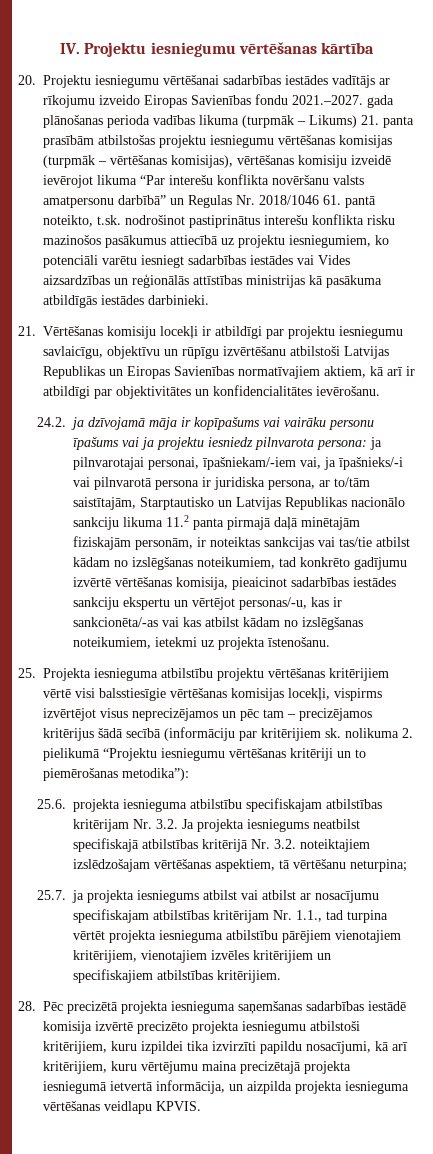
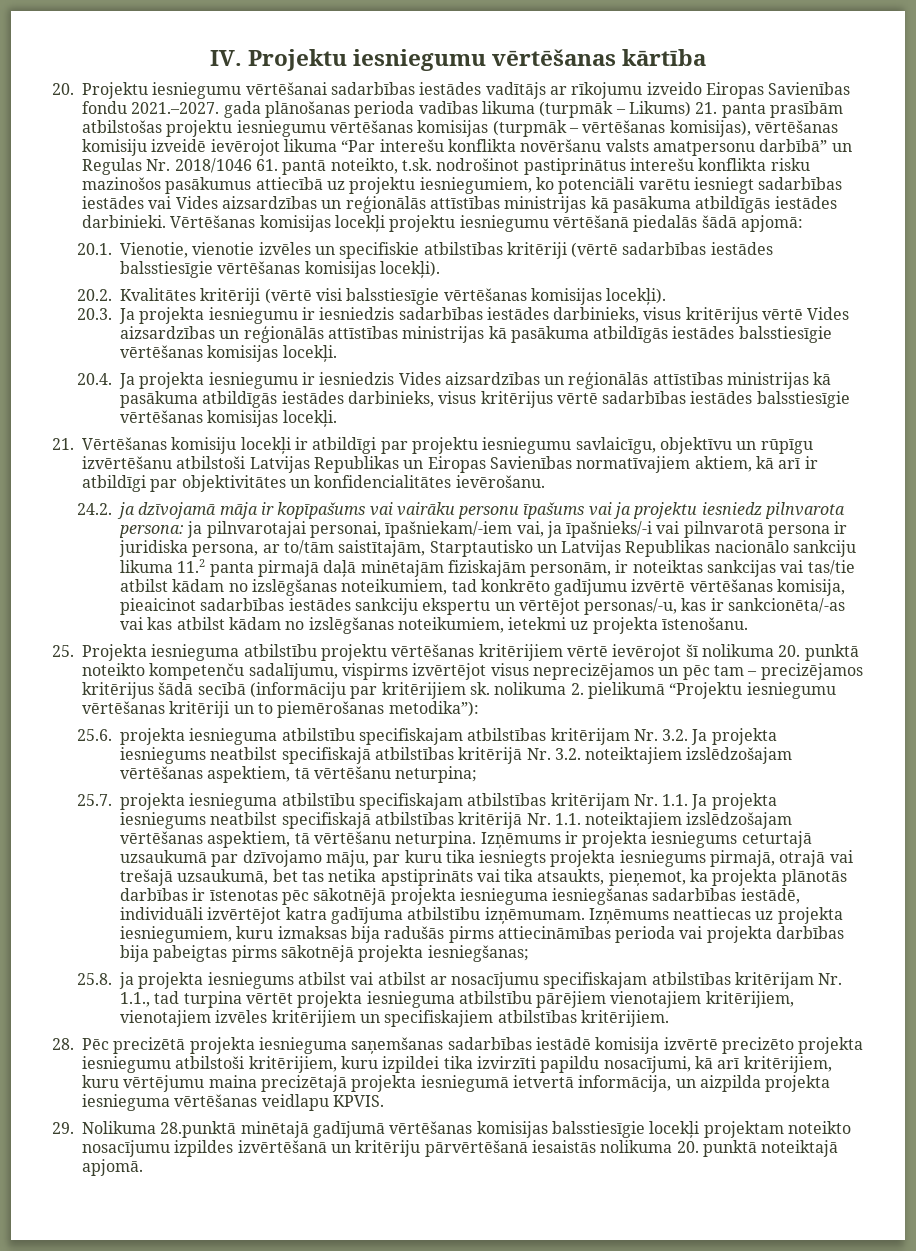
+ Vērtēšanas komisijas locekļi projektu iesniegumu vērtēšanā piedalās šādā apjomā:
+ 20.1. Vienotie, vienotie izvēles un specifiskie atbilstības kritēriji (vērtē sadarbības iestādes balsstiesīgie vērtēšanas komisijas locekļi).
+ 20.2. Kvalitātes kritēriji (vērtē visi balsstiesīgie vērtēšanas komisijas locekļi).
+ 20.3. Ja projekta iesniegumu ir iesniedzis sadarbības iestādes darbinieks, visus kritērijus vērtē Vides aizsardzības un reģionālās attīstības ministrijas kā pasākuma atbildīgās iestādes balsstiesīgie vērtēšanas komisijas locekļi.
+ 20.4. Ja projekta iesniegumu ir iesniedzis Vides aizsardzības un reģionālās attīstības ministrijas kā pasākuma atbildīgās iestādes darbinieks, visus kritērijus vērtē sadarbības iestādes balsstiesīgie vērtēšanas komisijas locekļi.
- 25. Projekta iesnieguma atbilstību projektu vērtēšanas kritērijiem vērtē visi balsstiesīgie vērtēšanas komisijas locekļi, vispirms izvērtējot visus neprecizējamos un pēc tam – precizējamos kritērijus šādā secībā (informāciju par kritērijiem sk. nolikuma 2. pielikumā “Projektu iesniegumu vērtēšanas kritēriji un to piemērošanas metodika”):
+ 25. Projekta iesnieguma atbilstību projektu vērtēšanas kritērijiem vērtē ievērojot šī nolikuma 20. punktā noteikto kompetenču sadalījumu, vispirms izvērtējot visus neprecizējamos un pēc tam – precizējamos kritērijus šādā secībā (informāciju par kritērijiem sk. nolikuma 2. pielikumā “Projektu iesniegumu vērtēšanas kritēriji un to piemērošanas metodika”):
- 25.7. ja projekta iesniegums atbilst vai atbilst ar nosacījumu specifiskajam atbilstības kritērijam Nr. 1.1., tad turpina vērtēt projekta iesnieguma atbilstību pārējiem vienotajiem kritērijiem, vienotajiem izvēles kritērijiem un specifiskajiem atbilstības kritērijiem.
+ 25.7. projekta iesnieguma atbilstību specifiskajam atbilstības kritērijam Nr. 1.1. Ja projekta iesniegums neatbilst specifiskajā atbilstības kritērijā Nr. 1.1. noteiktajiem izslēdzošajam vērtēšanas aspektiem, tā vērtēšanu neturpina. Izņēmums ir projekta iesniegums ceturtajā uzsaukumā par dzīvojamo māju, par kuru tika iesniegts projekta iesniegums pirmajā, otrajā vai trešajā uzsaukumā, bet tas netika apstiprināts vai tika atsaukts, pieņemot, ka projekta plānotās darbības ir īstenotas pēc sākotnējā projekta iesnieguma iesniegšanas sadarbības iestādē, individuāli izvērtējot katra gadījuma atbilstību izņēmumam. Izņēmums neattiecas uz projekta iesniegumiem, kuru izmaksas bija radušās pirms attiecināmības perioda vai projekta darbības bija pabeigtas pirms sākotnējā projekta iesniegšanas;
+ 25.8. ja projekta iesniegums atbilst vai atbilst ar nosacījumu specifiskajam atbilstības kritērijam Nr. 1.1., tad turpina vērtēt projekta iesnieguma atbilstību pārējiem vienotajiem kritērijiem, vienotajiem izvēles kritērijiem un specifiskajiem atbilstības kritērijiem.
+ 29. Nolikuma 28.punktā minētajā gadījumā vērtēšanas komisijas balsstiesīgie locekļi projektam noteikto nosacījumu izpildes izvērtēšanā un kritēriju pārvērtēšanā iesaistās nolikuma 20. punktā noteiktajā apjomā.

